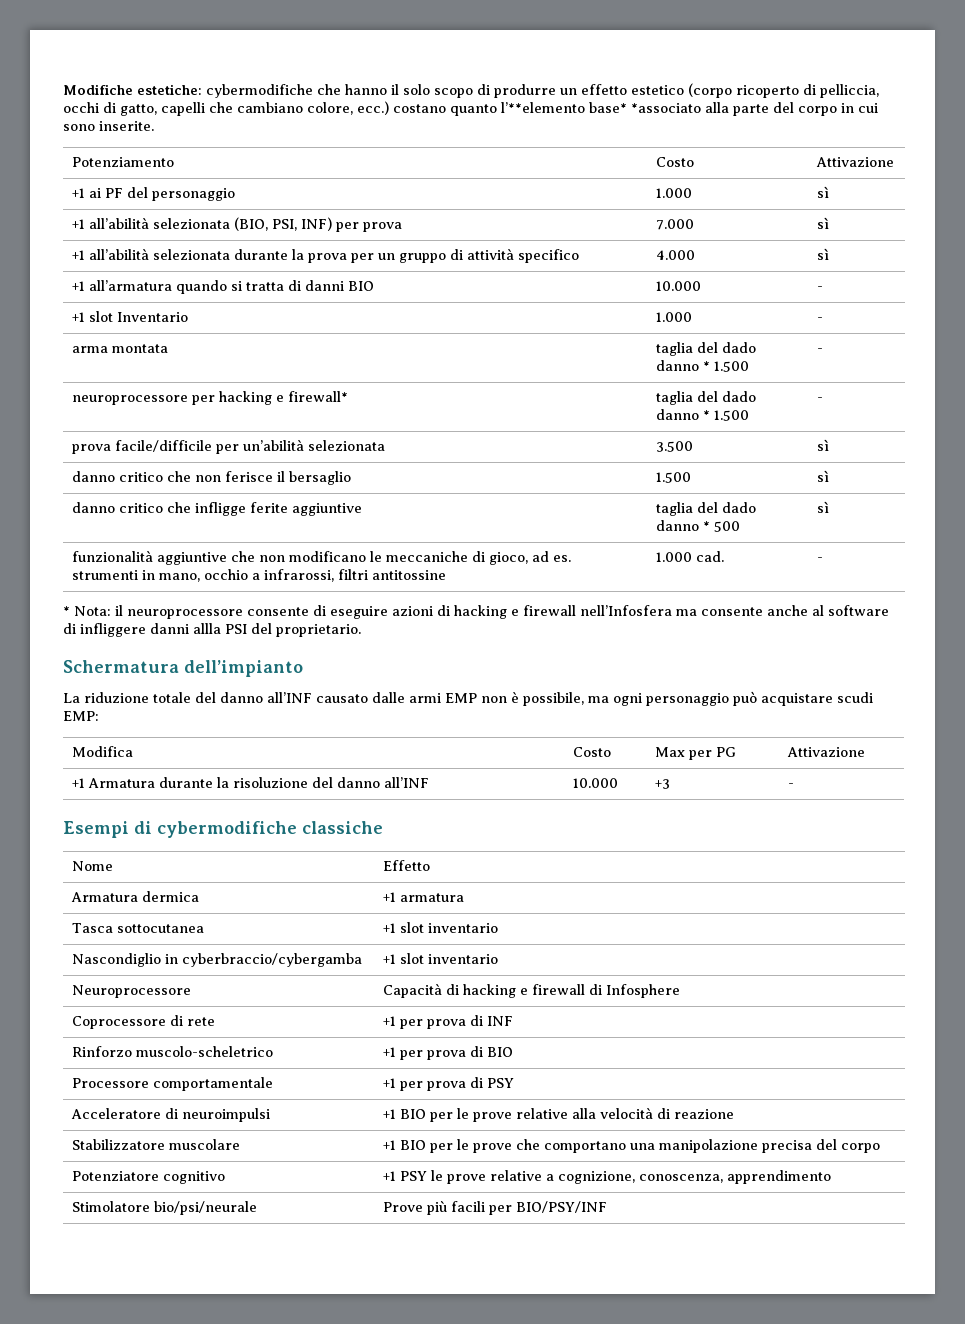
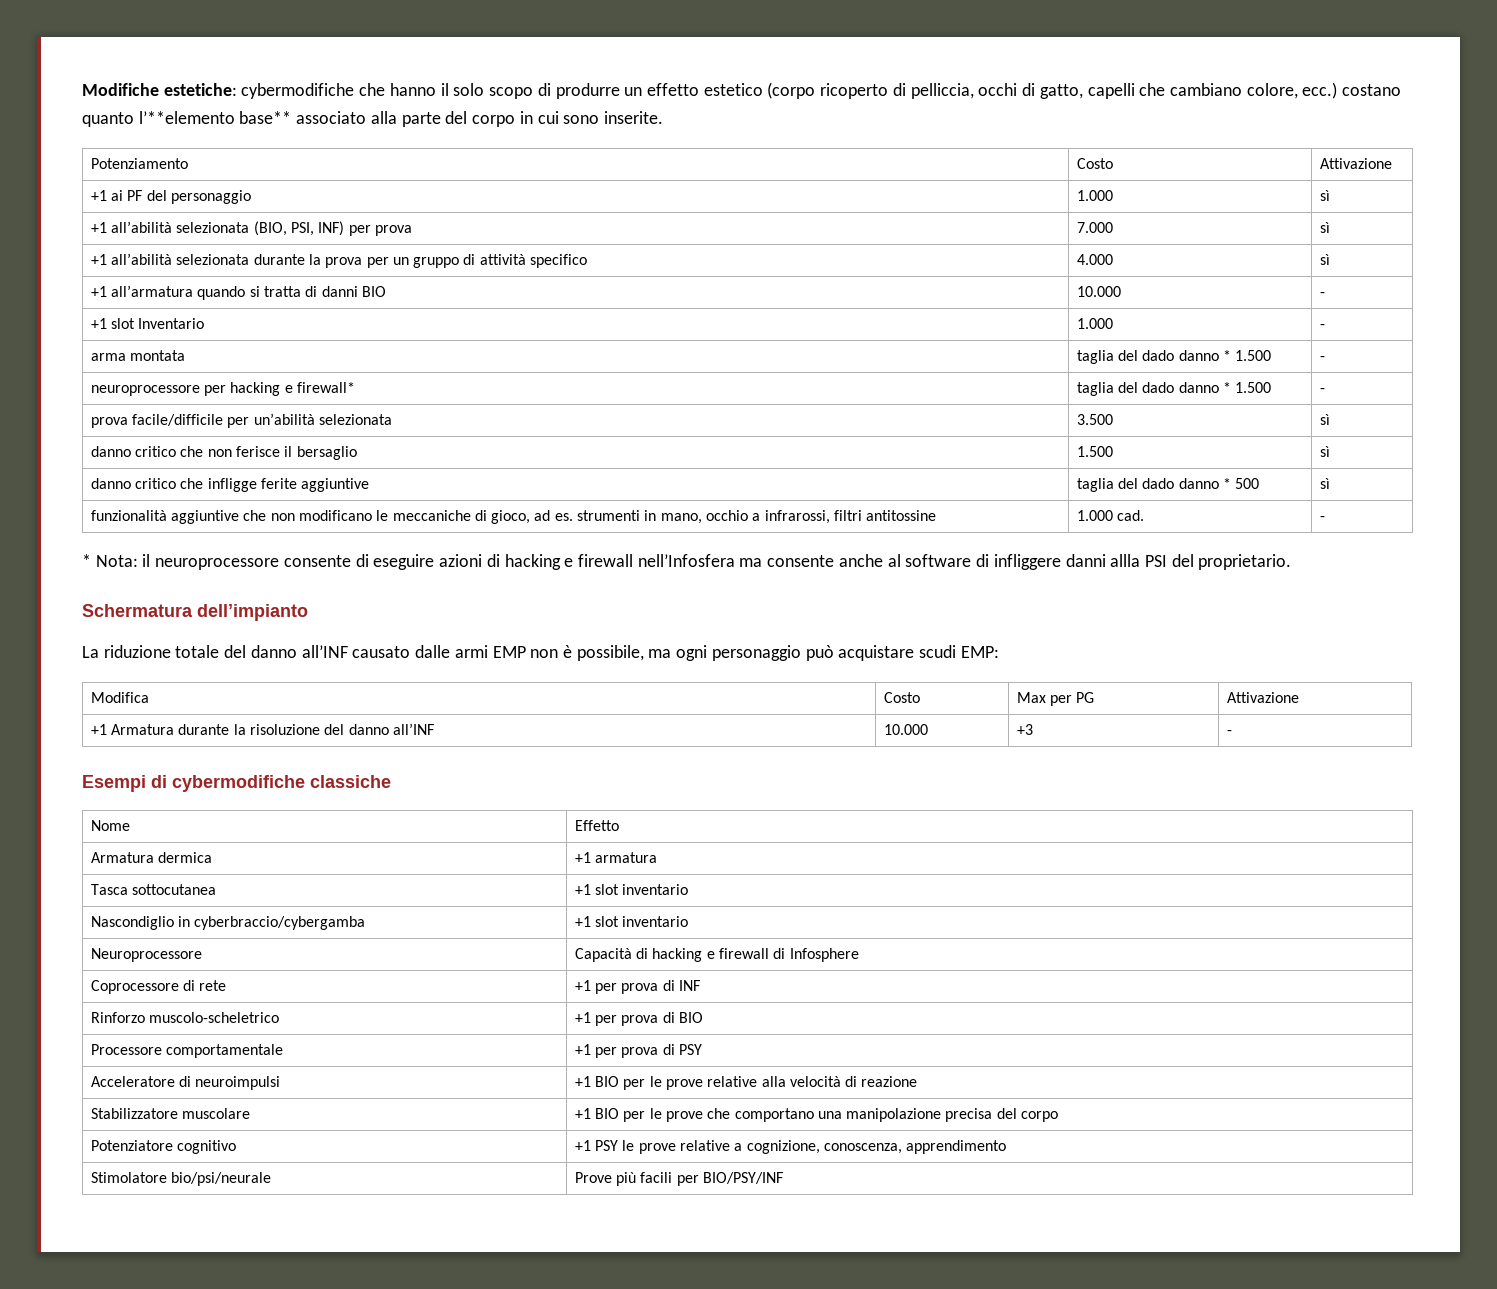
- Modifiche estetiche: cybermodifiche che hanno il solo scopo di produrre un effetto estetico (corpo ricoperto di pelliccia, occhi di gatto, capelli che cambiano colore, ecc.) costano quanto l’**elemento base* *associato alla parte del corpo in cui sono inserite.
+ Modifiche estetiche: cybermodifiche che hanno il solo scopo di produrre un effetto estetico (corpo ricoperto di pelliccia, occhi di gatto, capelli che cambiano colore, ecc.) costano quanto l’**elemento base** associato alla parte del corpo in cui sono inserite.

